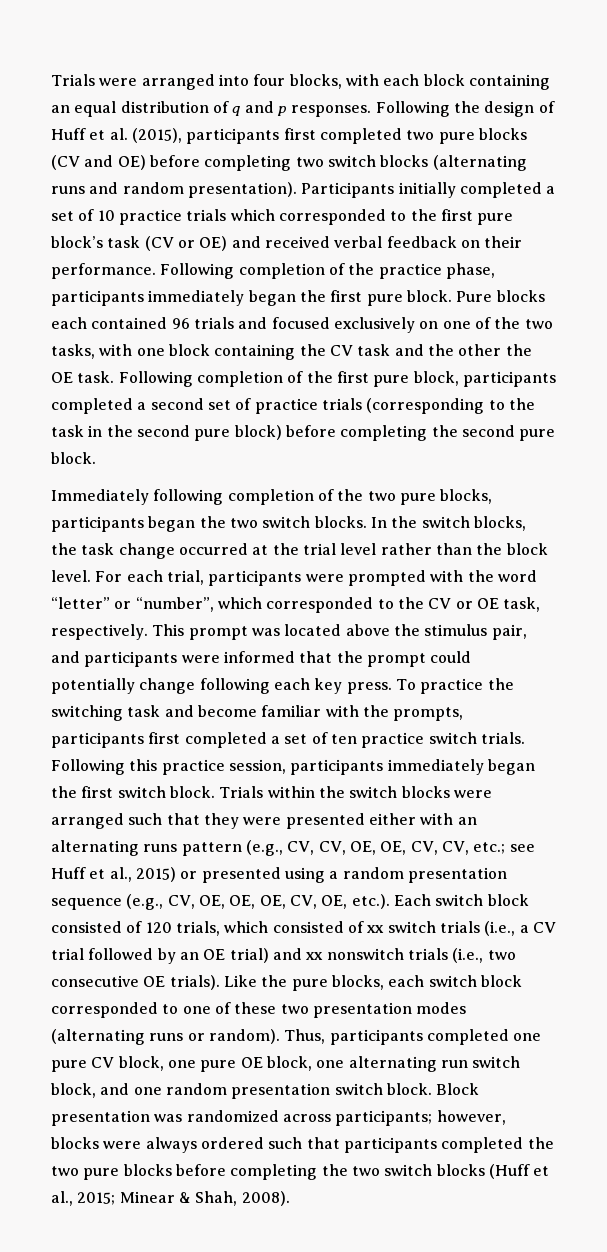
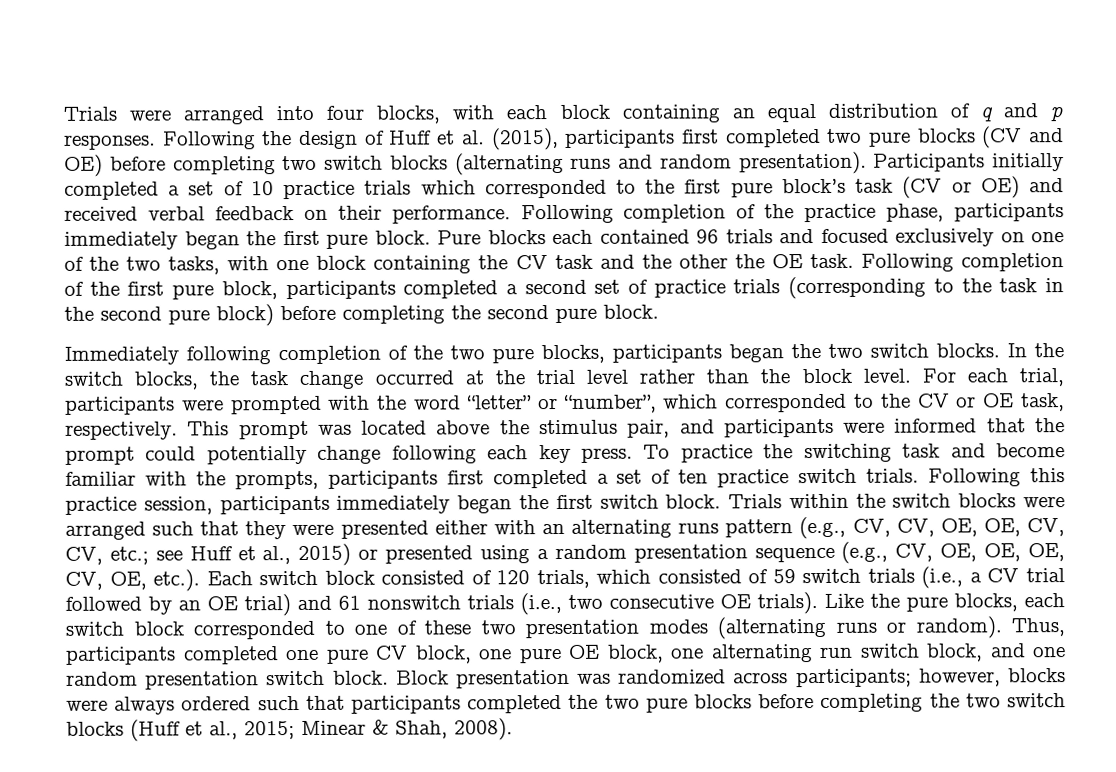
- see Huff et al., 2015) or presented using a random presentation sequence (e.g., CV, OE, OE, OE, CV, OE, etc.). Each switch block consisted of 120 trials, which consisted of xx switch trials (i.e., a CV trial followed by an OE trial) and xx nonswitch trials (i.e., two consecutive OE trials).
+ see Huff et al., 2015) or presented using a random presentation sequence (e.g., CV, OE, OE, OE, CV, OE, etc.). Each switch block consisted of 120 trials, which consisted of 59 switch trials (i.e., a CV trial followed by an OE trial) and 61 nonswitch trials (i.e., two consecutive OE trials).

